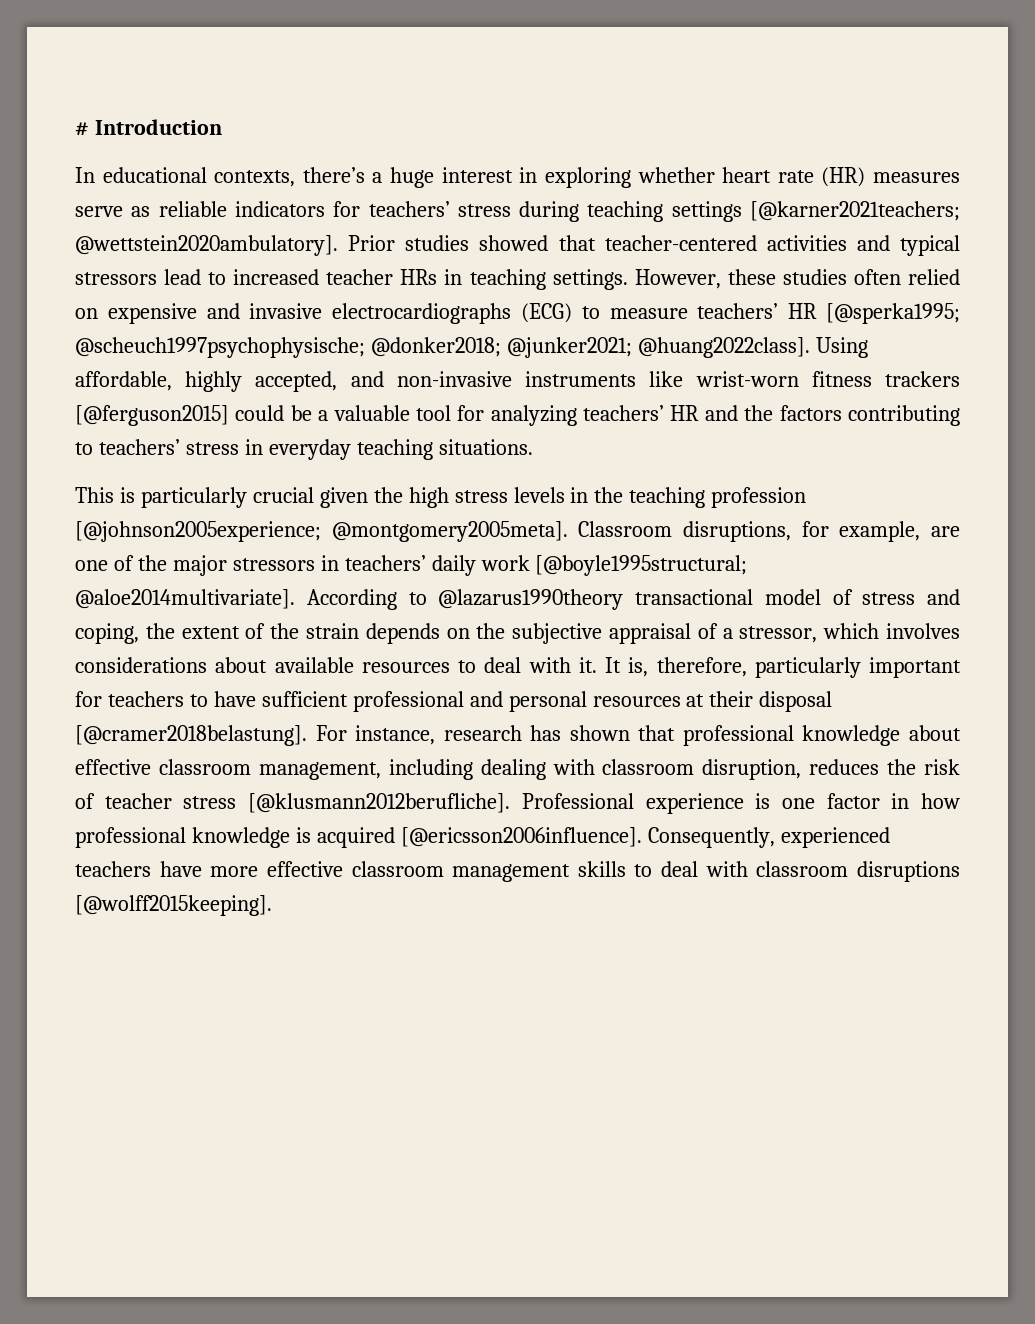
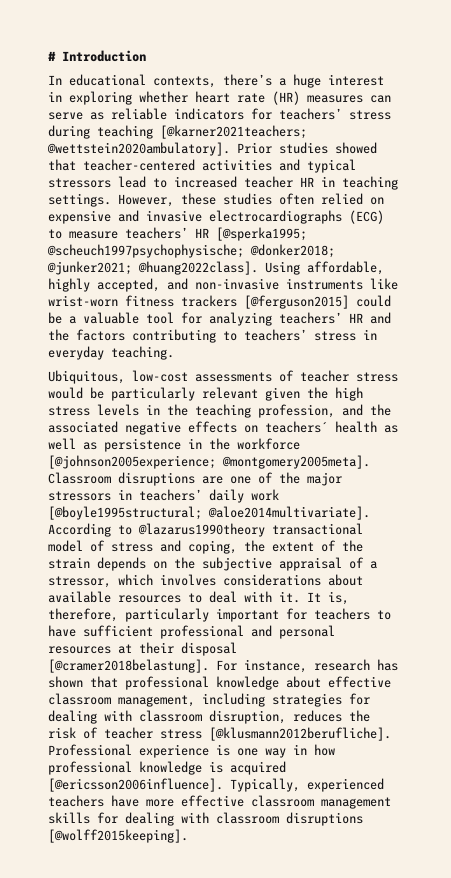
- In educational contexts, there’s a huge interest in exploring whether heart rate (HR) measures serve as reliable indicators for teachers’ stress during teaching settings [@karner2021teachers; @wettstein2020ambulatory].
+ In educational contexts, there’s a huge interest in exploring whether heart rate (HR) measures can serve as reliable indicators for teachers’ stress during teaching [@karner2021teachers; @wettstein2020ambulatory].
- Prior studies showed that teacher-centered activities and typical stressors lead to increased teacher HRs in teaching settings.
+ Prior studies showed that teacher-centered activities and typical stressors lead to increased teacher HR in teaching settings.
- Using affordable, highly accepted, and non-invasive instruments like wrist-worn fitness trackers [@ferguson2015] could be a valuable tool for analyzing teachers’ HR and the factors contributing to teachers’ stress in everyday teaching situations.
- This is particularly crucial given the high stress levels in the teaching profession [@johnson2005experience; @montgomery2005meta]. Classroom disruptions, for example, are one of the major stressors in teachers’ daily work [@boyle1995structural; @aloe2014multivariate].
+ Using affordable, highly accepted, and non-invasive instruments like wrist-worn fitness trackers [@ferguson2015] could be a valuable tool for analyzing teachers’ HR and the factors contributing to teachers’ stress in everyday teaching.
+ Ubiquitous, low-cost assessments of teacher stress would be particularly relevant given the high stress levels in the teaching profession, and the associated negative effects on teachers´ health as well as persistence in the workforce [@johnson2005experience; @montgomery2005meta]. Classroom disruptions are one of the major stressors in teachers’ daily work [@boyle1995structural; @aloe2014multivariate].
- For instance, research has shown that professional knowledge about effective classroom management, including dealing with classroom disruption, reduces the risk of teacher stress [@klusmann2012berufliche].
+ For instance, research has shown that professional knowledge about effective classroom management, including strategies for dealing with classroom disruption, reduces the risk of teacher stress [@klusmann2012berufliche].
- Professional experience is one factor in how professional knowledge is acquired [@ericsson2006influence].
+ Professional experience is one way in how professional knowledge is acquired [@ericsson2006influence].
- Consequently, experienced teachers have more effective classroom management skills to deal with classroom disruptions [@wolff2015keeping].
+ Typically, experienced teachers have more effective classroom management skills for dealing with classroom disruptions [@wolff2015keeping].

